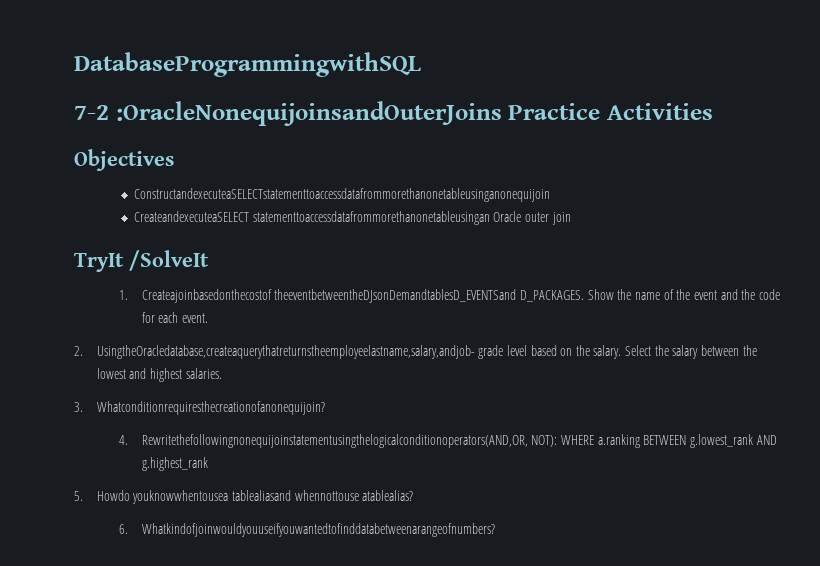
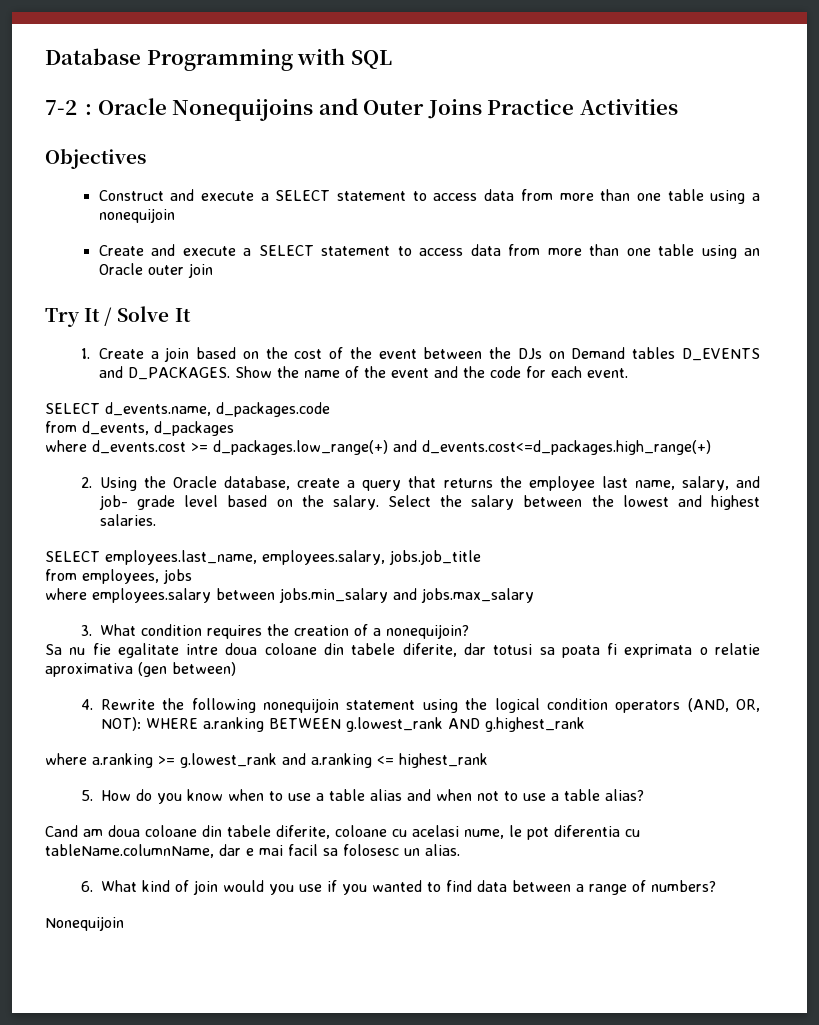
- DatabaseProgrammingwithSQL
- 7-2 :OracleNonequijoinsandOuterJoins Practice Activities
+ Database Programming with SQL
+ 7-2 : Oracle Nonequijoins and Outer Joins Practice Activities
  Objectives
- ConstructandexecuteaSELECTstatementtoaccessdatafrommorethanonetableusinganonequijoin
- CreateandexecuteaSELECT statementtoaccessdatafrommorethanonetableusingan Oracle outer join
- TryIt /SolveIt
- 1. Createajoinbasedonthecostof theeventbetweentheDJsonDemandtablesD_EVENTSand D_PACKAGES.
+ Construct and execute a SELECT statement to access data from more than one table using a nonequijoin
+ Create and execute a SELECT statement to access data from more than one table using an Oracle outer join
+ Try It / Solve It
+ 1. Create a join based on the cost of the event between the DJs on Demand tables D_EVENTS and D_PACKAGES.
- 2. UsingtheOracledatabase,createaquerythatreturnstheemployeelastname,salary,andjob- grade level based on the salary.
+ SELECT d_events.name, d_packages.code
+ from d_events, d_packages
+ where d_events.cost >= d_packages.low_range(+) and d_events.cost<=d_packages.high_range(+)
+ 2. Using the Oracle database, create a query that returns the employee last name, salary, and job- grade level based on the salary.
- 3. Whatconditionrequiresthecreationofanonequijoin?
- 4. Rewritethefollowingnonequijoinstatementusingthelogicalconditionoperators(AND,OR, NOT): WHERE a.ranking BETWEEN g.lowest_rank AND g.highest_rank
+ SELECT employees.last_name, employees.salary, jobs.job_title
+ from employees, jobs
+ where employees.salary between jobs.min_salary and jobs.max_salary
+ 3. What condition requires the creation of a nonequijoin?
+ Sa nu fie egalitate intre doua coloane din tabele diferite, dar totusi sa poata fi exprimata o relatie aproximativa (gen between)
+ 4. Rewrite the following nonequijoin statement using the logical condition operators (AND, OR, NOT): WHERE a.ranking BETWEEN g.lowest_rank AND g.highest_rank
- 5. Howdo youknowwhentousea tablealiasand whennottouse atablealias?
- 6. Whatkindofjoinwouldyouuseifyouwantedtofinddatabetweenarangeofnumbers?
+ where a.ranking >= g.lowest_rank and a.ranking <= highest_rank
+ 5. How do you know when to use a table alias and when not to use a table alias?
+ Cand am doua coloane din tabele diferite, coloane cu acelasi nume, le pot diferentia cu tableName.columnName, dar e mai facil sa folosesc un alias.
+ 6. What kind of join would you use if you wanted to find data between a range of numbers?
+ Nonequijoin

